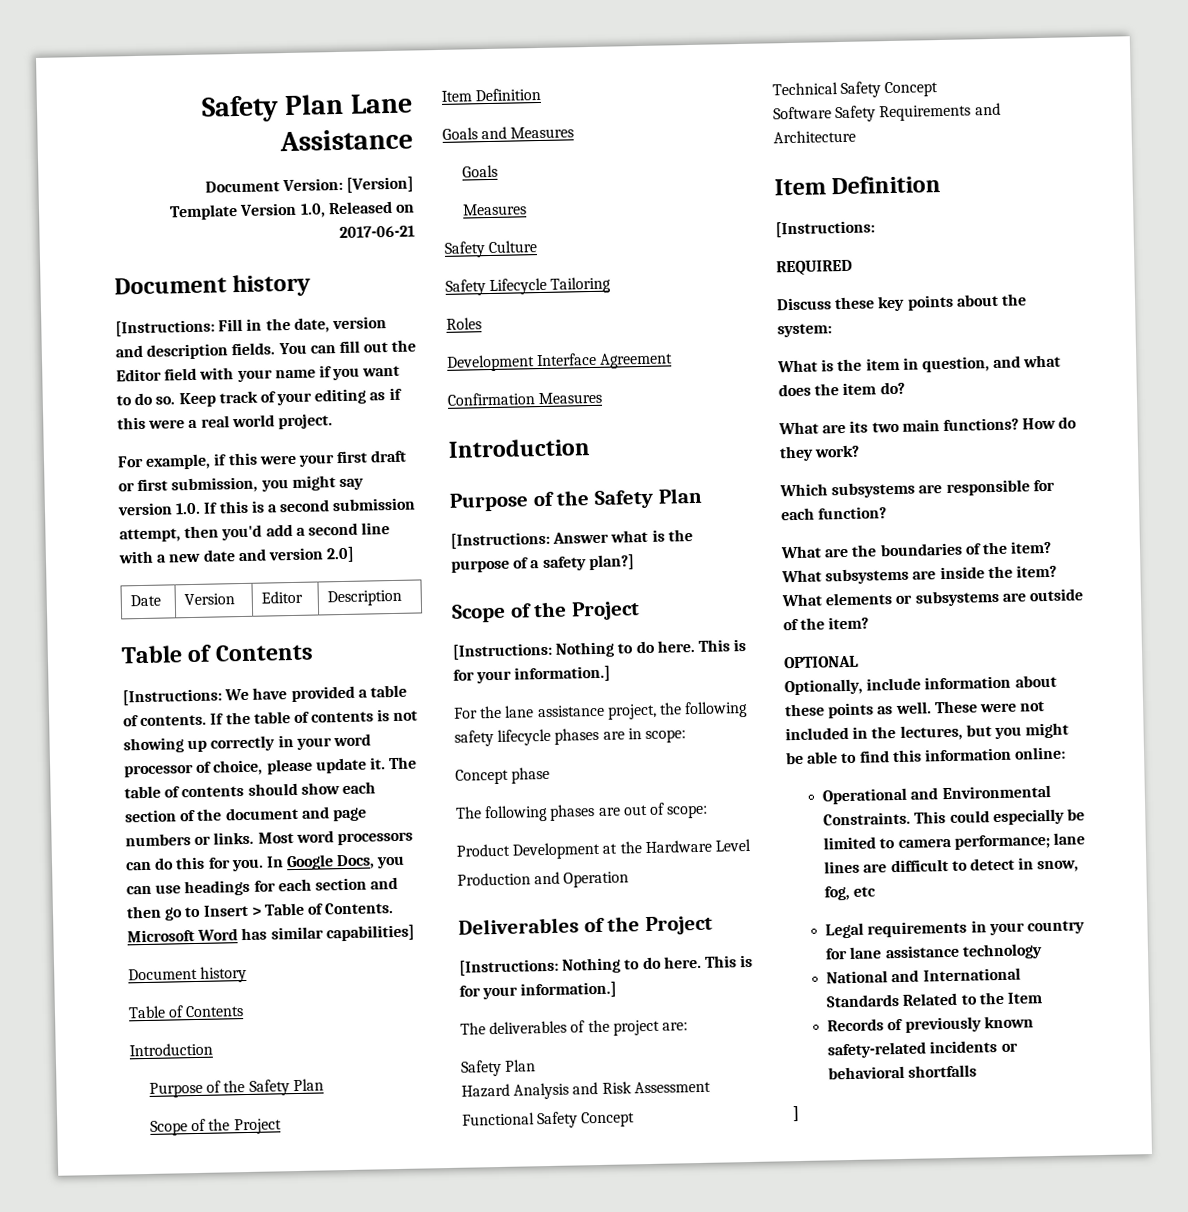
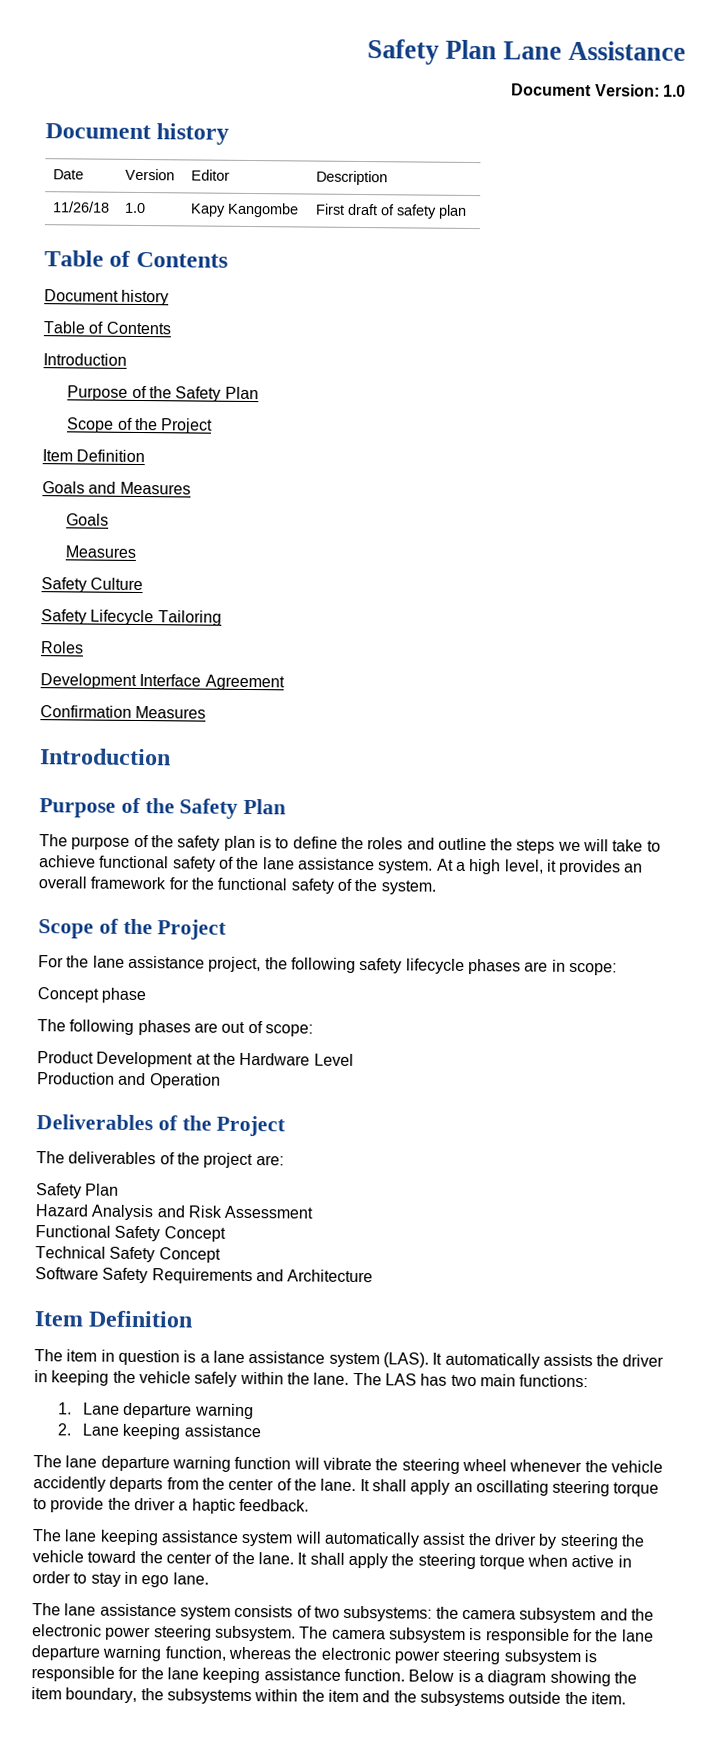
- Document Version: [Version]
- Template Version 1.0, Released on 2017-06-21
+ Document Version: 1.0
  Document history
- [Instructions: Fill in the date, version and description fields. You can fill out the Editor field with your name if you want to do so. Keep track of your editing as if this were a real world project.
- For example, if this were your first draft or first submission, you might say version 1.0. If this is a second submission attempt, then you'd add a second line with a new date and version 2.0]
  Date | Version | Editor | Description
+ 11/26/18 | 1.0 | Kapy Kangombe | First draft of safety plan
  Table of Contents
- [Instructions: We have provided a table of contents. If the table of contents is not showing up correctly in your word processor of choice, please update it. The table of contents should show each section of the document and page numbers or links. Most word processors can do this for you. In Google Docs, you can use headings for each section and then go to Insert > Table of Contents. Microsoft Word has similar capabilities]
- [Instructions: Answer what is the purpose of a safety plan?]
+ The purpose of the safety plan is to define the roles and outline the steps we will take to achieve functional safety of the lane assistance system. At a high level, it provides an overall framework for the functional safety of the system.
  Scope of the Project
- [Instructions: Nothing to do here. This is for your information.]
  Deliverables of the Project
- [Instructions: Nothing to do here. This is for your information.]
  Software Safety Requirements and Architecture
  Item Definition
- [Instructions:
- REQUIRED
- Discuss these key points about the system:
- What is the item in question, and what does the item do?
- What are its two main functions? How do they work?
- Which subsystems are responsible for each function?
- What are the boundaries of the item? What subsystems are inside the item? What elements or subsystems are outside of the item?
- OPTIONAL
- Optionally, include information about these points as well. These were not included in the lectures, but you might be able to find this information online:
- Operational and Environmental Constraints. This could especially be limited to camera performance; lane lines are difficult to detect in snow, fog, etc
- Legal requirements in your country for lane assistance technology
- National and International Standards Related to the Item
- Records of previously known safety-related incidents or behavioral shortfalls
- ]
+ The item in question is a lane assistance system (LAS). It automatically assists the driver in keeping the vehicle safely within the lane. The LAS has two main functions:
+ 1. Lane departure warning
+ 2. Lane keeping assistance
+ The lane departure warning function will vibrate the steering wheel whenever the vehicle accidently departs from the center of the lane. It shall apply an oscillating steering torque to provide the driver a haptic feedback.
+ The lane keeping assistance system will automatically assist the driver by steering the vehicle toward the center of the lane. It shall apply the steering torque when active in order to stay in ego lane.
+ The lane assistance system consists of two subsystems: the camera subsystem and the electronic power steering subsystem. The camera subsystem is responsible for the lane departure warning function, whereas the electronic power steering subsystem is responsible for the lane keeping assistance function. Below is a diagram showing the item boundary, the subsystems within the item and the subsystems outside the item.

